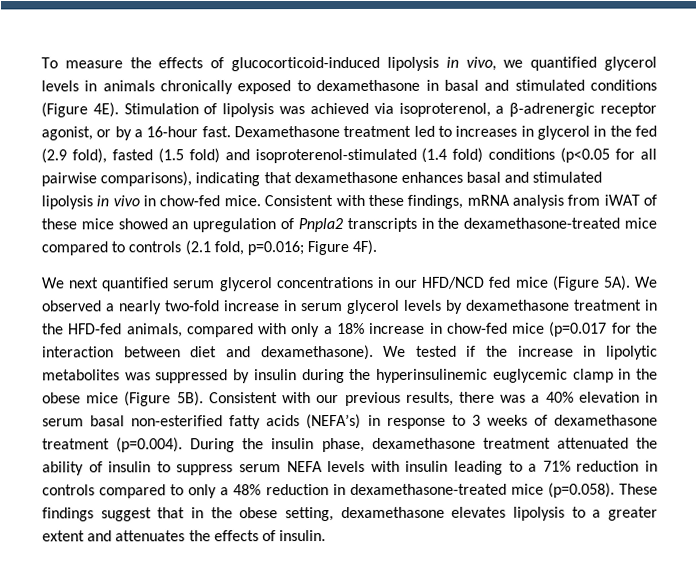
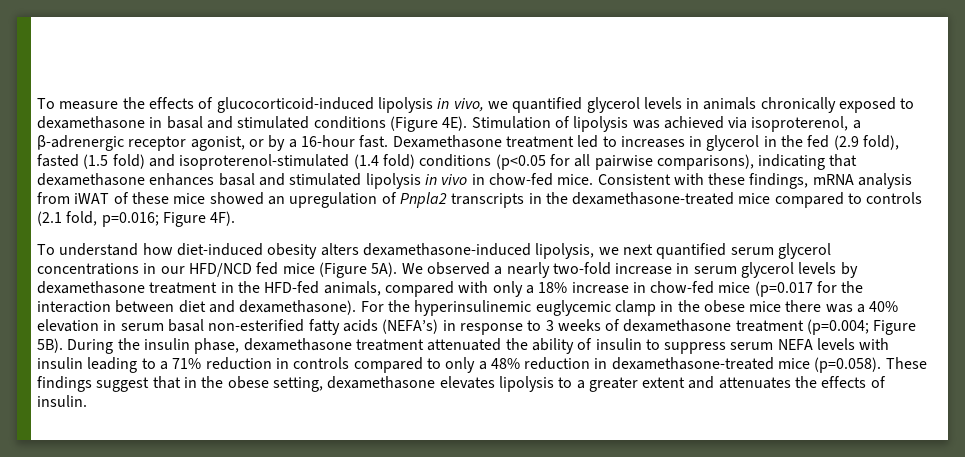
- We next quantified serum glycerol concentrations in our HFD/NCD fed mice (Figure 5A).
+ To understand how diet-induced obesity alters dexamethasone-induced lipolysis, we next quantified serum glycerol concentrations in our HFD/NCD fed mice (Figure 5A).
- We tested if the increase in lipolytic metabolites was suppressed by insulin during the hyperinsulinemic euglycemic clamp in the obese mice (Figure 5B). Consistent with our previous results, there was a 40% elevation in serum basal non-esterified fatty acids (NEFA’s) in response to 3 weeks of dexamethasone treatment (p=0.004). During the insulin phase, dexamethasone treatment attenuated the ability of insulin to suppress serum NEFA levels with insulin leading to a 71% reduction in controls compared to only a 48% reduction in dexamethasone-treated mice (p=0.058). These findings suggest that in the obese setting, dexamethasone elevates lipolysis to a greater extent and attenuates the effects of insulin.
+ For the hyperinsulinemic euglycemic clamp in the obese mice there was a 40% elevation in serum basal non-esterified fatty acids (NEFA’s) in response to 3 weeks of dexamethasone treatment (p=0.004; Figure 5B). During the insulin phase, dexamethasone treatment attenuated the ability of insulin to suppress serum NEFA levels with insulin leading to a 71% reduction in controls compared to only a 48% reduction in dexamethasone-treated mice (p=0.058). These findings suggest that in the obese setting, dexamethasone elevates lipolysis to a greater extent and attenuates the effects of insulin.

